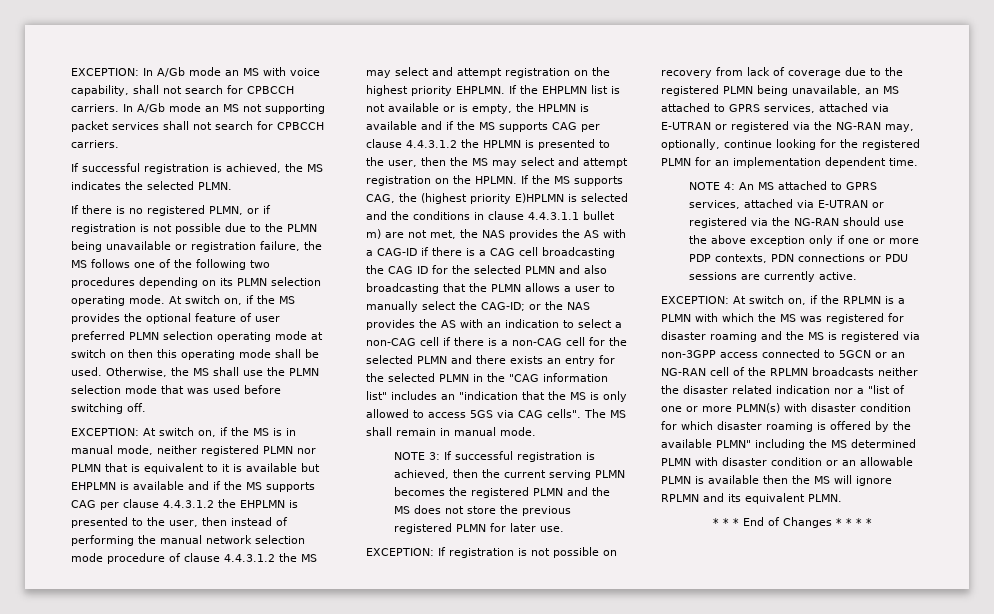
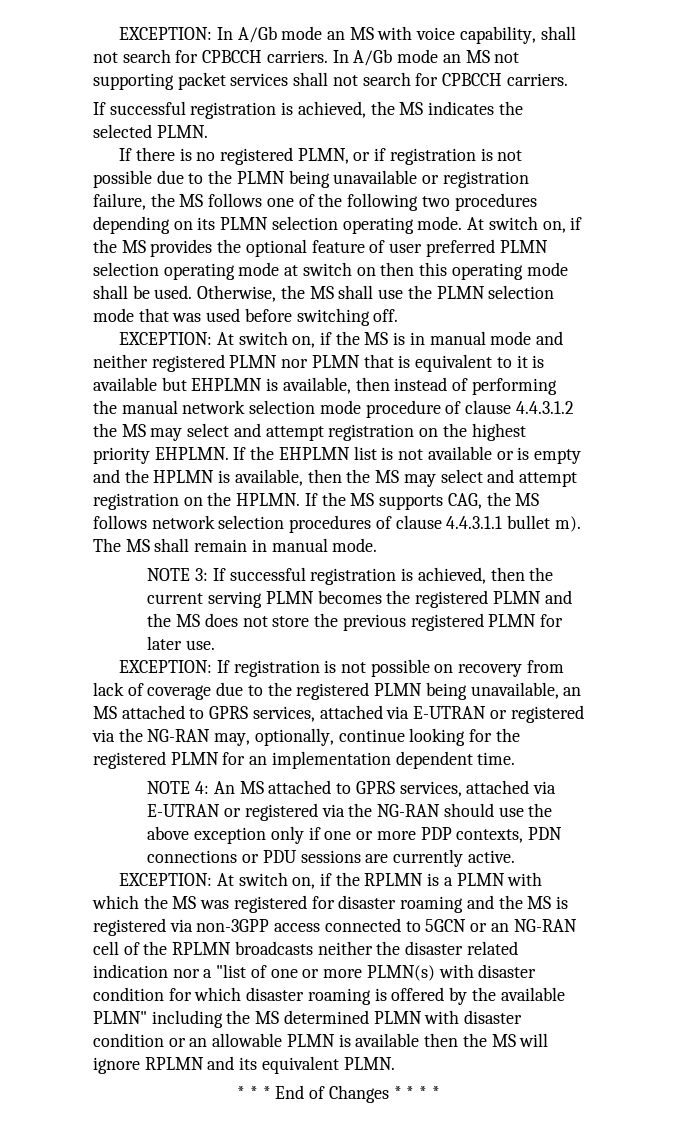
- EXCEPTION: At switch on, if the MS is in manual mode, neither registered PLMN nor PLMN that is equivalent to it is available but EHPLMN is available and if the MS supports CAG per clause 4.4.3.1.2 the EHPLMN is presented to the user, then instead of performing the manual network selection mode procedure of clause 4.4.3.1.2 the MS may select and attempt registration on the highest priority EHPLMN.
+ EXCEPTION: At switch on, if the MS is in manual mode and neither registered PLMN nor PLMN that is equivalent to it is available but EHPLMN is available, then instead of performing the manual network selection mode procedure of clause 4.4.3.1.2 the MS may select and attempt registration on the highest priority EHPLMN.
- If the EHPLMN list is not available or is empty, the HPLMN is available and if the MS supports CAG per clause 4.4.3.1.2 the HPLMN is presented to the user, then the MS may select and attempt registration on the HPLMN.
+ If the EHPLMN list is not available or is empty and the HPLMN is available, then the MS may select and attempt registration on the HPLMN.
- If the MS supports CAG, the (highest priority E)HPLMN is selected and the conditions in clause 4.4.3.1.1 bullet m) are not met, the NAS provides the AS with a CAG-ID if there is a CAG cell broadcasting the CAG ID for the selected PLMN and also broadcasting that the PLMN allows a user to manually select the CAG-ID; or the NAS provides the AS with an indication to select a non-CAG cell if there is a non-CAG cell for the selected PLMN and there exists an entry for the selected PLMN in the "CAG information list" includes an "indication that the MS is only allowed to access 5GS via CAG cells".
+ If the MS supports CAG, the MS follows network selection procedures of clause 4.4.3.1.1 bullet m).

